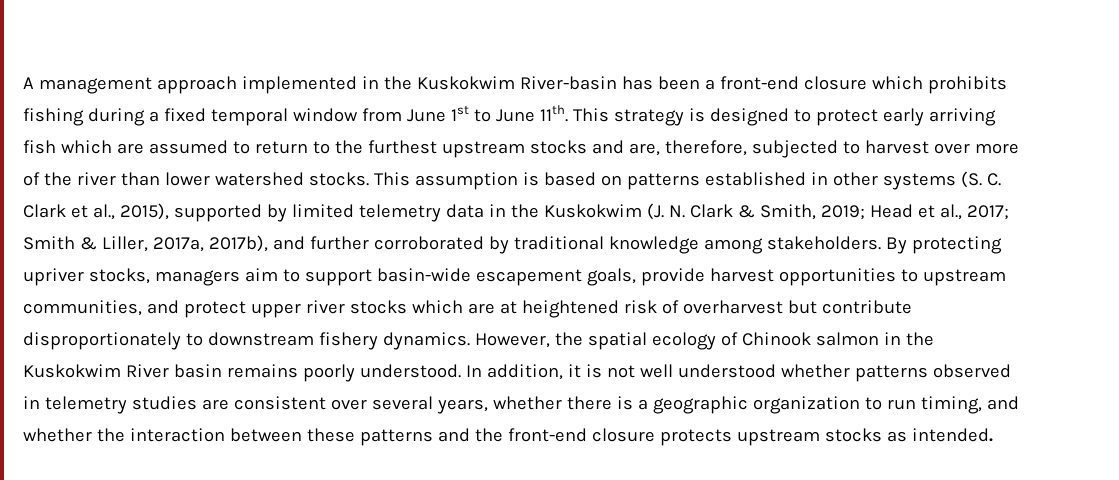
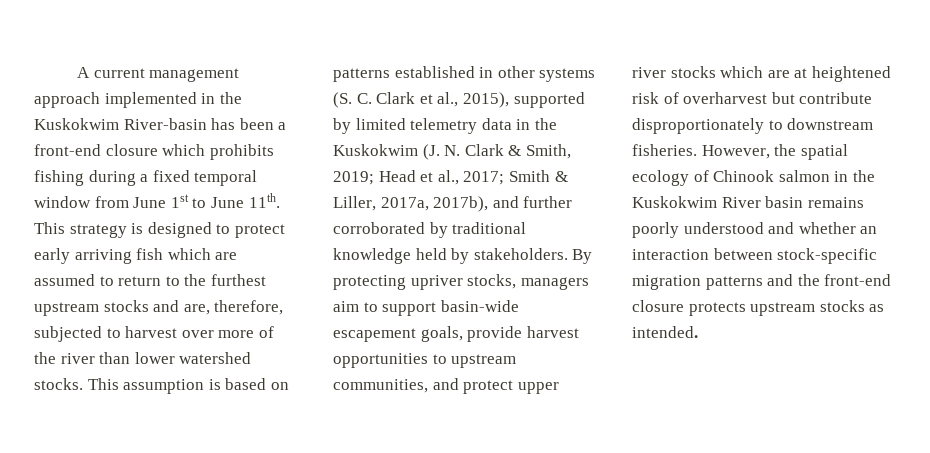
- A management approach implemented in the Kuskokwim River-basin has been a front-end closure which prohibits fishing during a fixed temporal window from June 1st to June 11th.
+ A current management approach implemented in the Kuskokwim River-basin has been a front-end closure which prohibits fishing during a fixed temporal window from June 1st to June 11th.
- This assumption is based on patterns established in other systems (S. C. Clark et al., 2015), supported by limited telemetry data in the Kuskokwim (J. N. Clark & Smith, 2019; Head et al., 2017; Smith & Liller, 2017a, 2017b), and further corroborated by traditional knowledge among stakeholders.
+ This assumption is based on patterns established in other systems (S. C. Clark et al., 2015), supported by limited telemetry data in the Kuskokwim (J. N. Clark & Smith, 2019; Head et al., 2017; Smith & Liller, 2017a, 2017b), and further corroborated by traditional knowledge held by stakeholders.
- By protecting upriver stocks, managers aim to support basin-wide escapement goals, provide harvest opportunities to upstream communities, and protect upper river stocks which are at heightened risk of overharvest but contribute disproportionately to downstream fishery dynamics.
+ By protecting upriver stocks, managers aim to support basin-wide escapement goals, provide harvest opportunities to upstream communities, and protect upper river stocks which are at heightened risk of overharvest but contribute disproportionately to downstream fisheries.
- However, the spatial ecology of Chinook salmon in the Kuskokwim River basin remains poorly understood. In addition, it is not well understood whether patterns observed in telemetry studies are consistent over several years, whether there is a geographic organization to run timing, and whether the interaction between these patterns and the front-end closure protects upstream stocks as intended.
+ However, the spatial ecology of Chinook salmon in the Kuskokwim River basin remains poorly understood and whether an interaction between stock-specific migration patterns and the front-end closure protects upstream stocks as intended.

